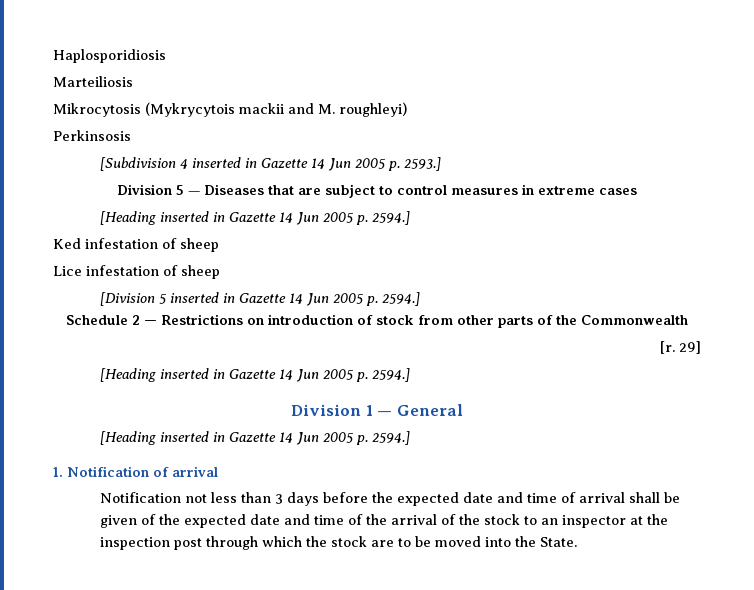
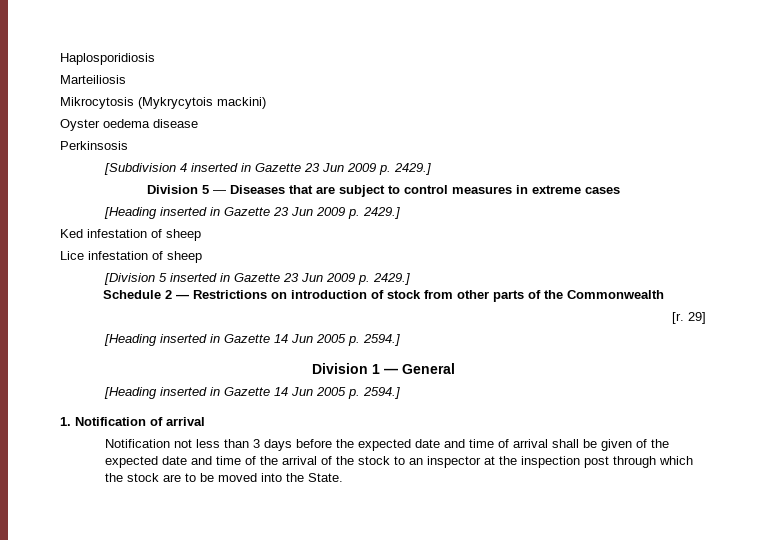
- Mikrocytosis (Mykrycytois mackii and M. roughleyi)
+ Mikrocytosis (Mykrycytois mackini)
+ Oyster oedema disease
- [Subdivision 4 inserted in Gazette 14 Jun 2005 p. 2593.]
+ [Subdivision 4 inserted in Gazette 23 Jun 2009 p. 2429.]
  Division 5 — Diseases that are subject to control measures in extreme cases
- [Heading inserted in Gazette 14 Jun 2005 p. 2594.]
+ [Heading inserted in Gazette 23 Jun 2009 p. 2429.]
- [Division 5 inserted in Gazette 14 Jun 2005 p. 2594.]
+ [Division 5 inserted in Gazette 23 Jun 2009 p. 2429.]

